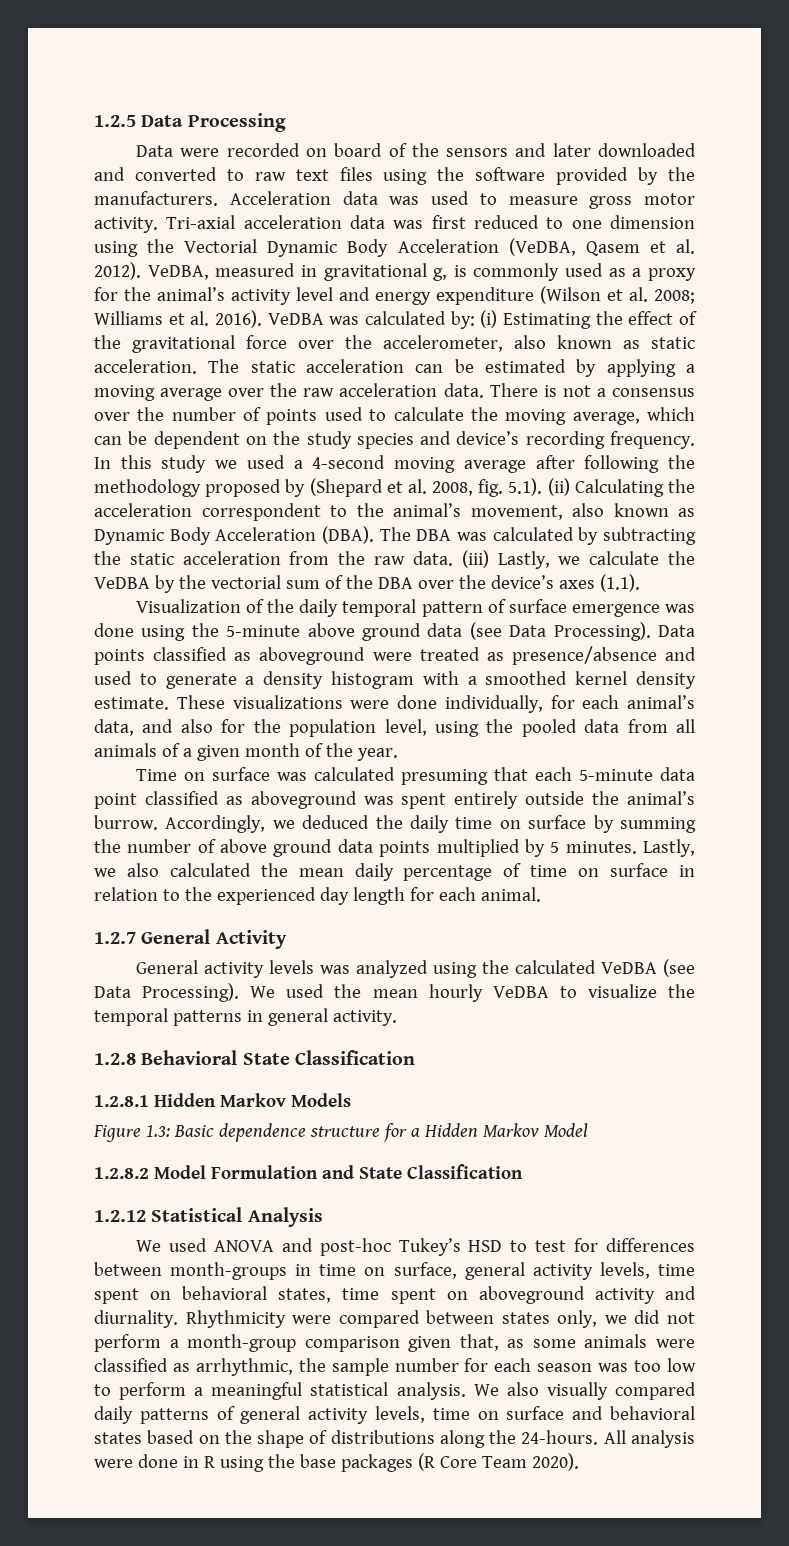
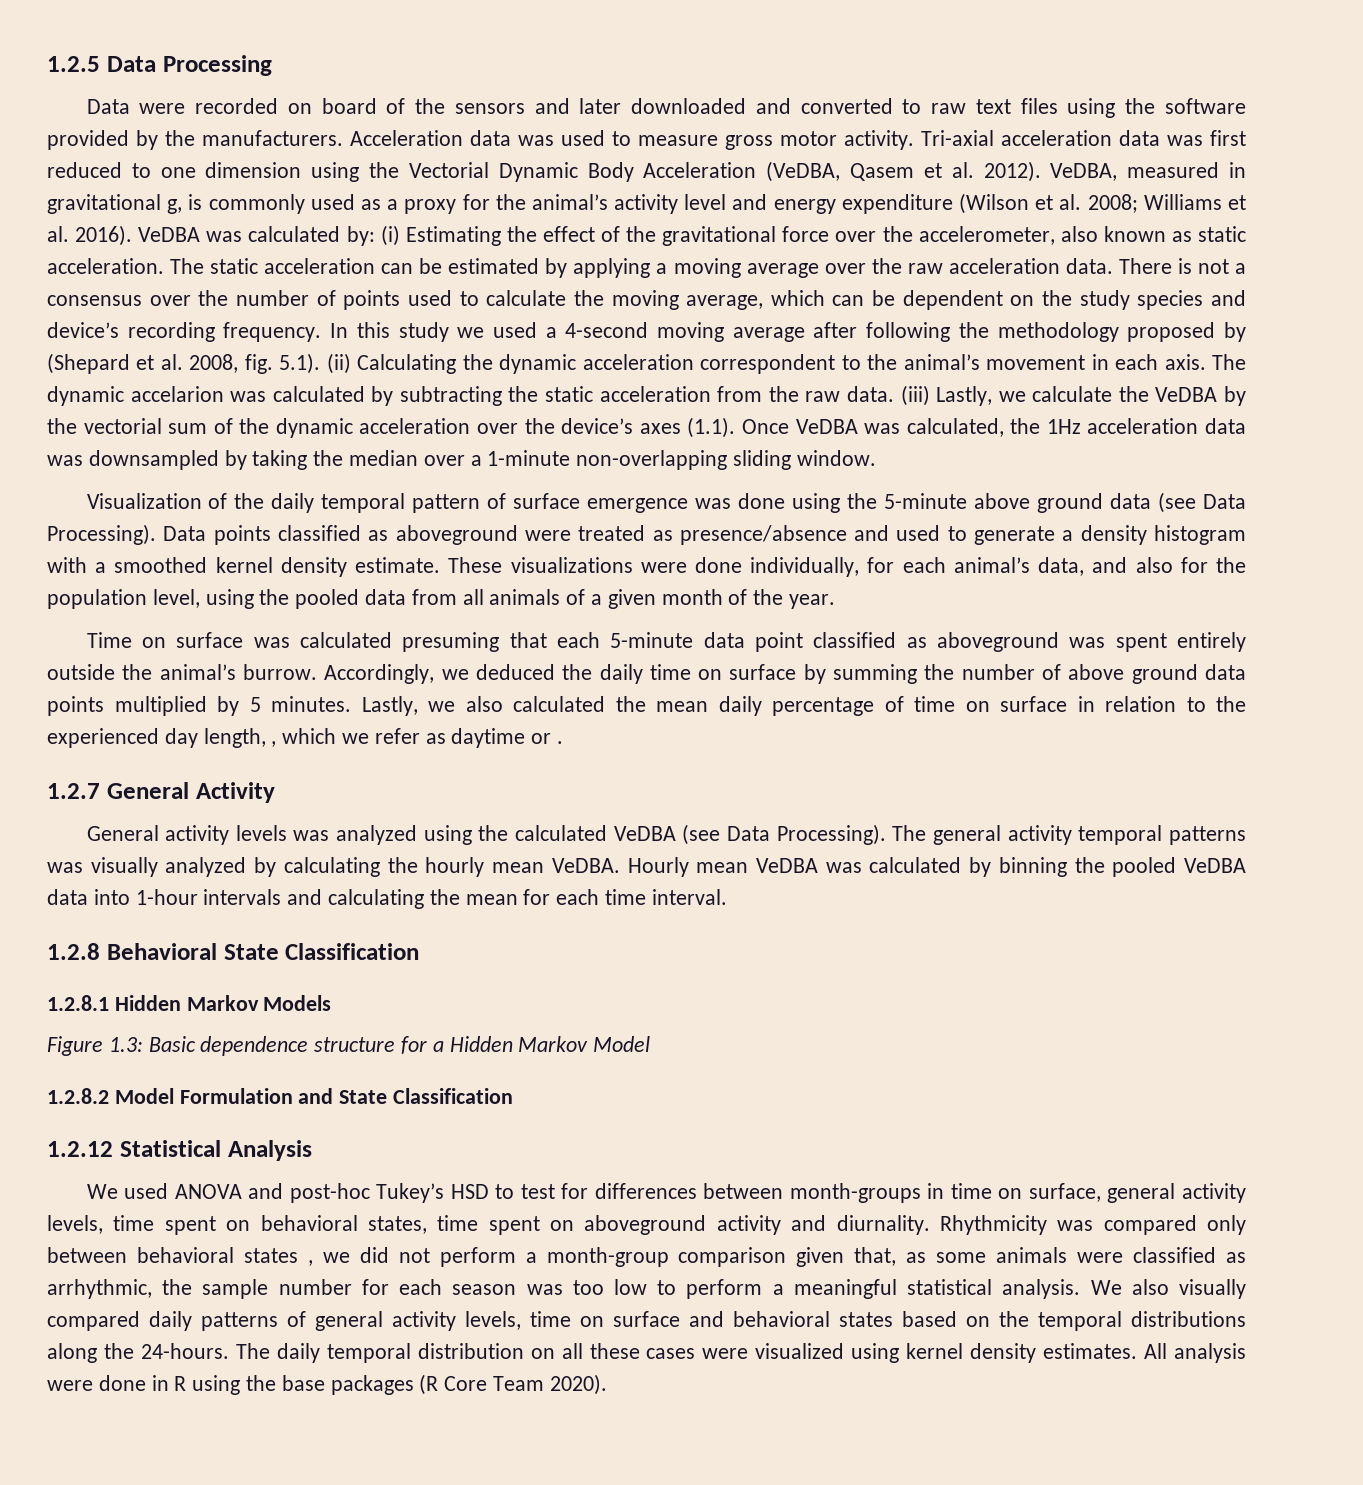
- In this study we used a 4-second moving average after following the methodology proposed by (Shepard et al. 2008, fig. 5.1). (ii) Calculating the acceleration correspondent to the animal’s movement, also known as Dynamic Body Acceleration (DBA). The DBA was calculated by subtracting the static acceleration from the raw data.
+ In this study we used a 4-second moving average after following the methodology proposed by (Shepard et al. 2008, fig. 5.1). (ii) Calculating the dynamic acceleration correspondent to the animal’s movement in each axis. The dynamic accelarion was calculated by subtracting the static acceleration from the raw data.
- (iii) Lastly, we calculate the VeDBA by the vectorial sum of the DBA over the device’s axes (1.1).
+ (iii) Lastly, we calculate the VeDBA by the vectorial sum of the dynamic acceleration over the device’s axes (1.1). Once VeDBA was calculated, the 1Hz acceleration data was downsampled by taking the median over a 1-minute non-overlapping sliding window.
- Lastly, we also calculated the mean daily percentage of time on surface in relation to the experienced day length for each animal.
+ Lastly, we also calculated the mean daily percentage of time on surface in relation to the experienced day length, , which we refer as daytime or .
- We used the mean hourly VeDBA to visualize the temporal patterns in general activity.
+ The general activity temporal patterns was visually analyzed by calculating the hourly mean VeDBA. Hourly mean VeDBA was calculated by binning the pooled VeDBA data into 1-hour intervals and calculating the mean for each time interval.
- Rhythmicity were compared between states only, we did not perform a month-group comparison given that, as some animals were classified as arrhythmic, the sample number for each season was too low to perform a meaningful statistical analysis.
+ Rhythmicity was compared only between behavioral states , we did not perform a month-group comparison given that, as some animals were classified as arrhythmic, the sample number for each season was too low to perform a meaningful statistical analysis.
- We also visually compared daily patterns of general activity levels, time on surface and behavioral states based on the shape of distributions along the 24-hours.
+ We also visually compared daily patterns of general activity levels, time on surface and behavioral states based on the temporal distributions along the 24-hours.
+ The daily temporal distribution on all these cases were visualized using kernel density estimates.

